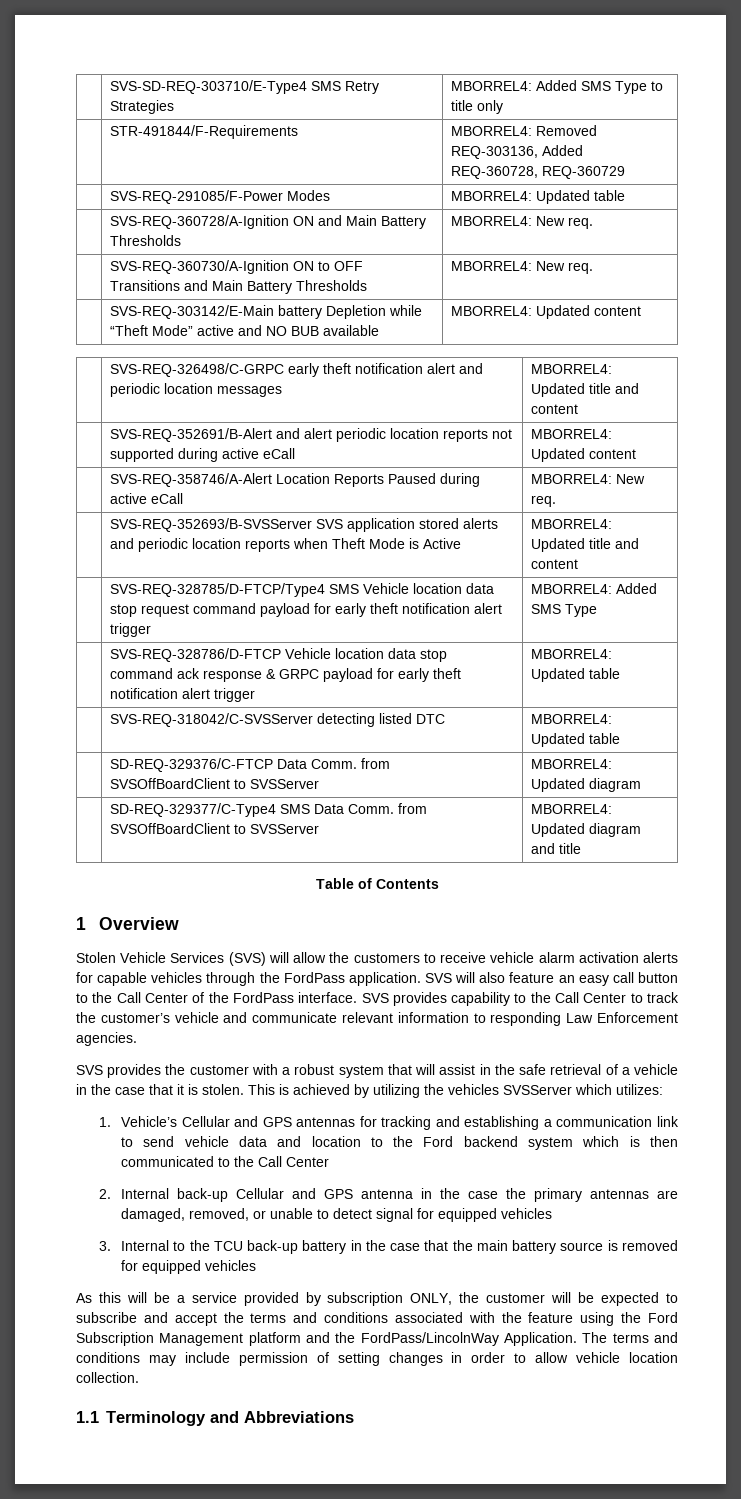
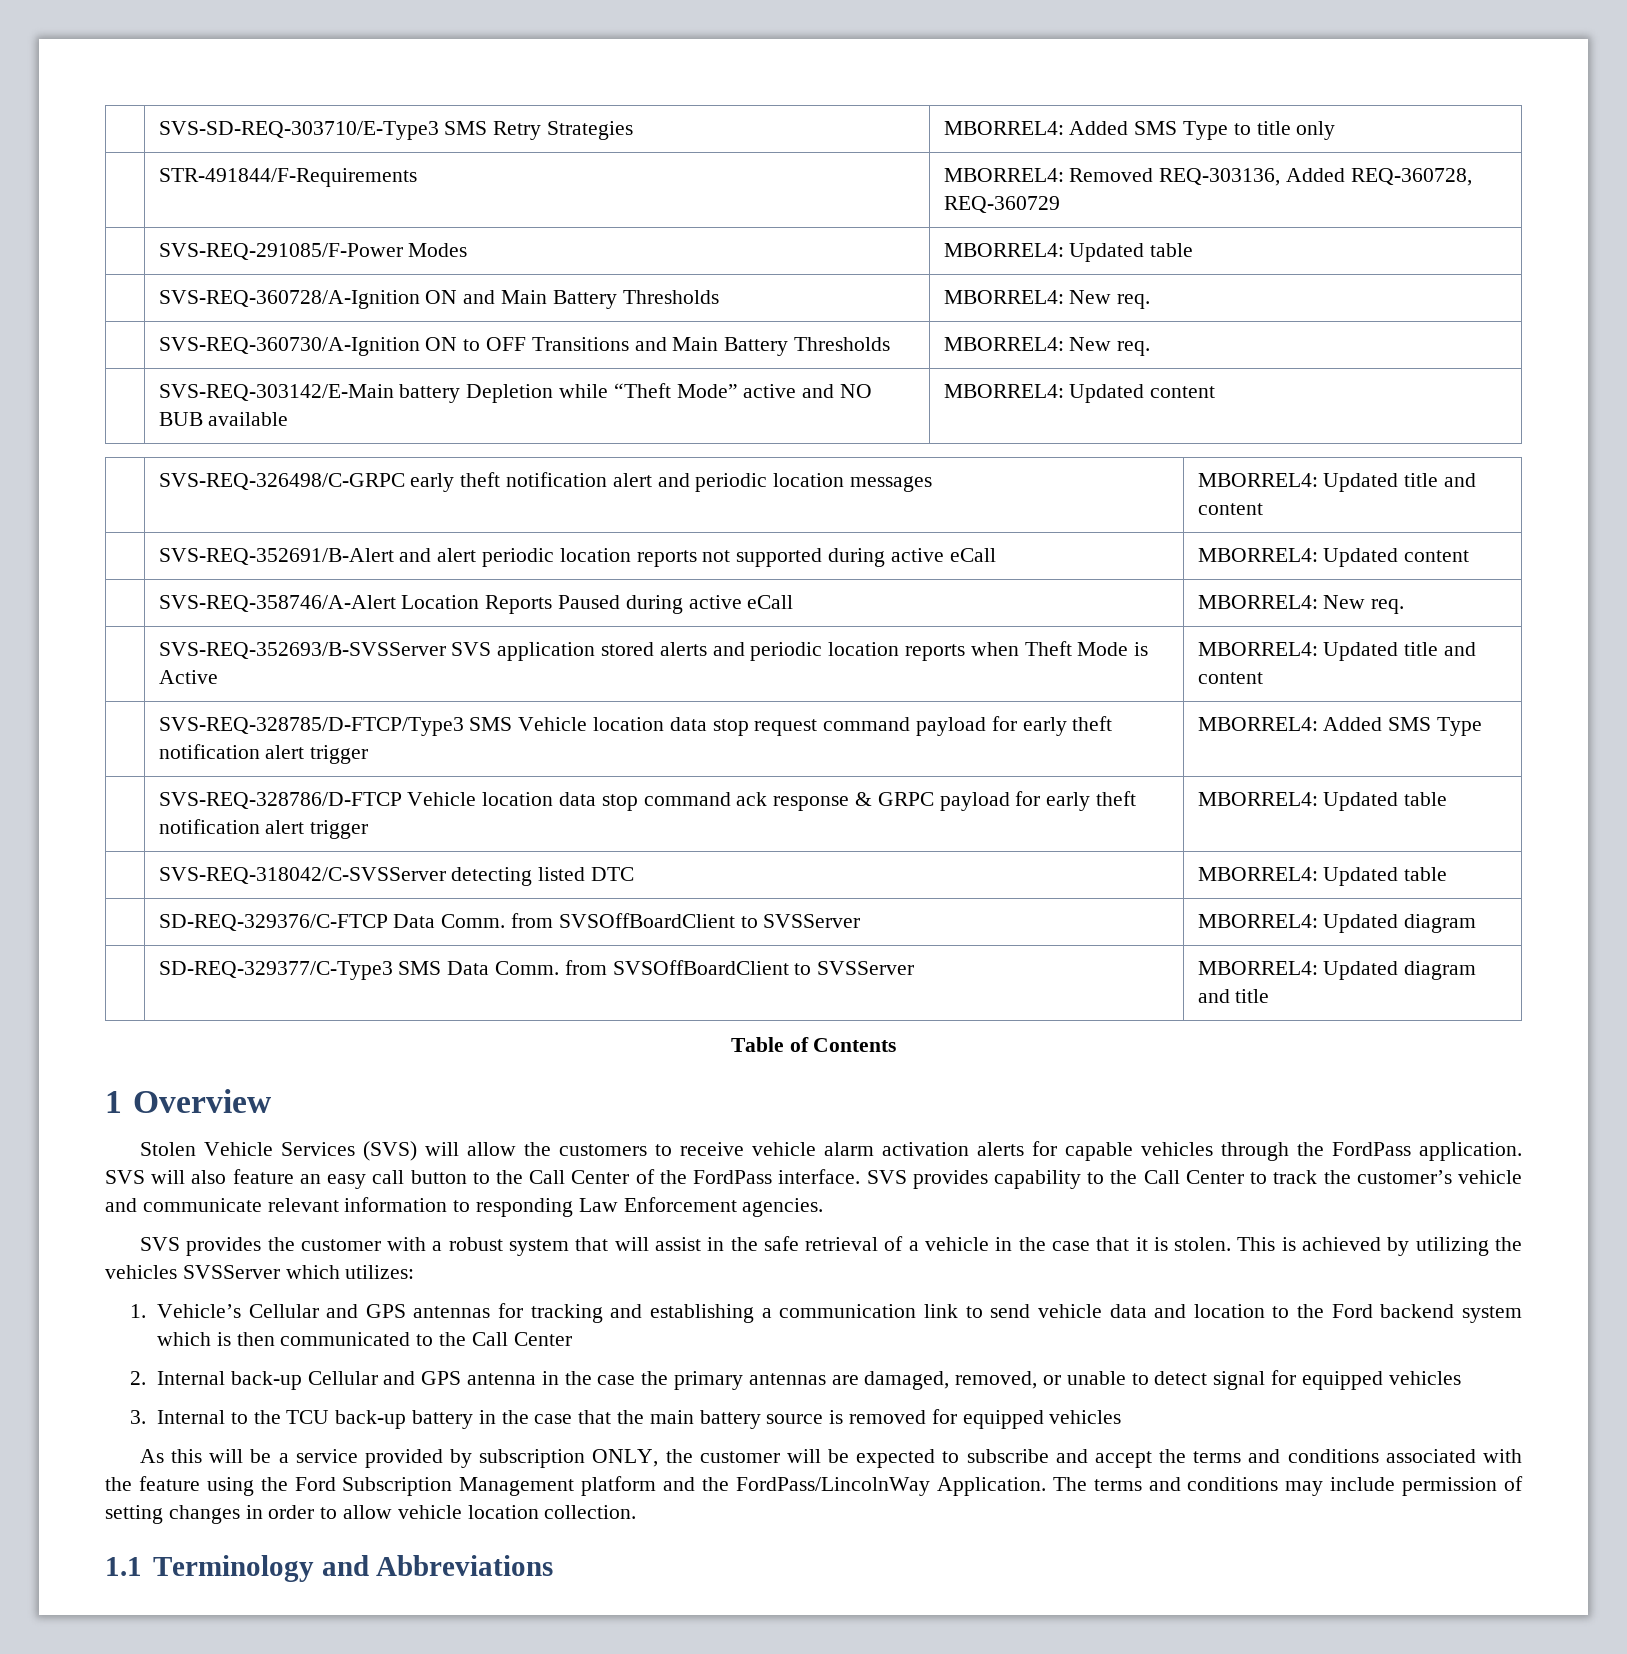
- | SVS-SD-REQ-303710/E-Type4 SMS Retry Strategies | MBORREL4: Added SMS Type to title only
+ | SVS-SD-REQ-303710/E-Type3 SMS Retry Strategies | MBORREL4: Added SMS Type to title only
- | SVS-REQ-328785/D-FTCP/Type4 SMS Vehicle location data stop request command payload for early theft notification alert trigger | MBORREL4: Added SMS Type
+ | SVS-REQ-328785/D-FTCP/Type3 SMS Vehicle location data stop request command payload for early theft notification alert trigger | MBORREL4: Added SMS Type
- | SD-REQ-329377/C-Type4 SMS Data Comm. from SVSOffBoardClient to SVSServer | MBORREL4: Updated diagram and title
+ | SD-REQ-329377/C-Type3 SMS Data Comm. from SVSOffBoardClient to SVSServer | MBORREL4: Updated diagram and title

